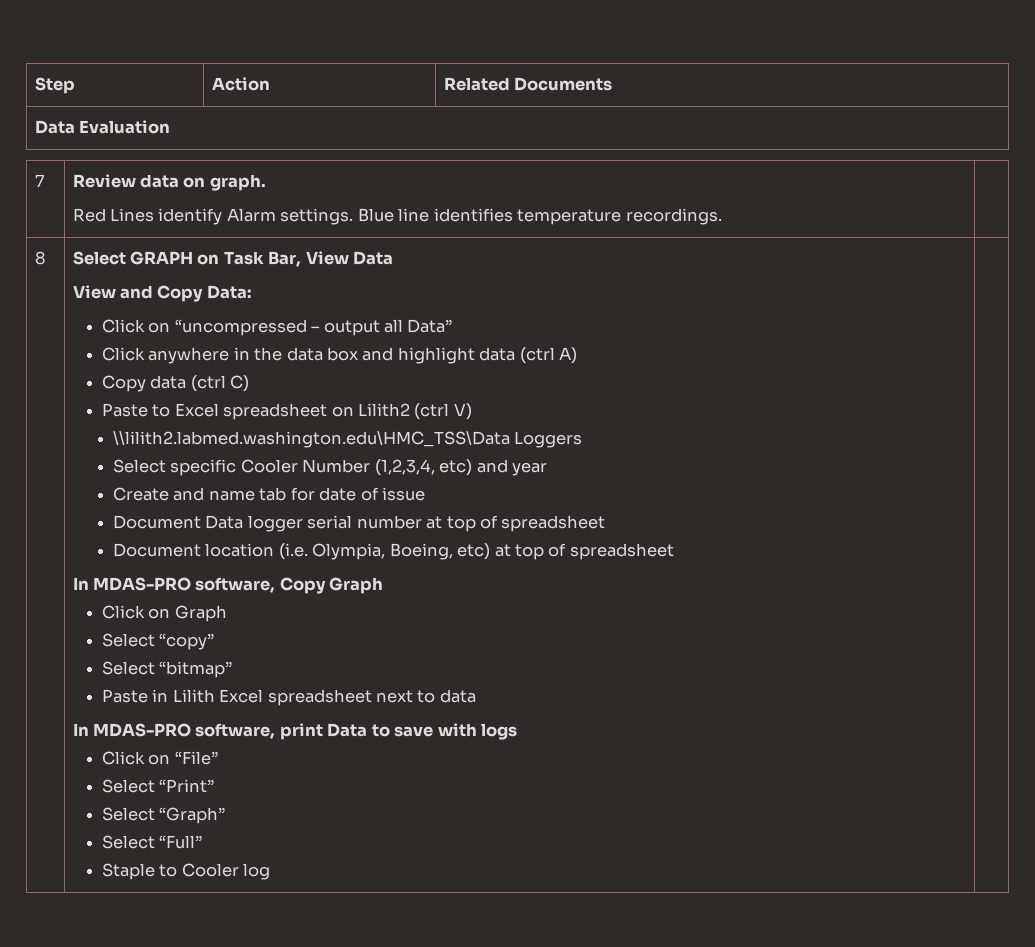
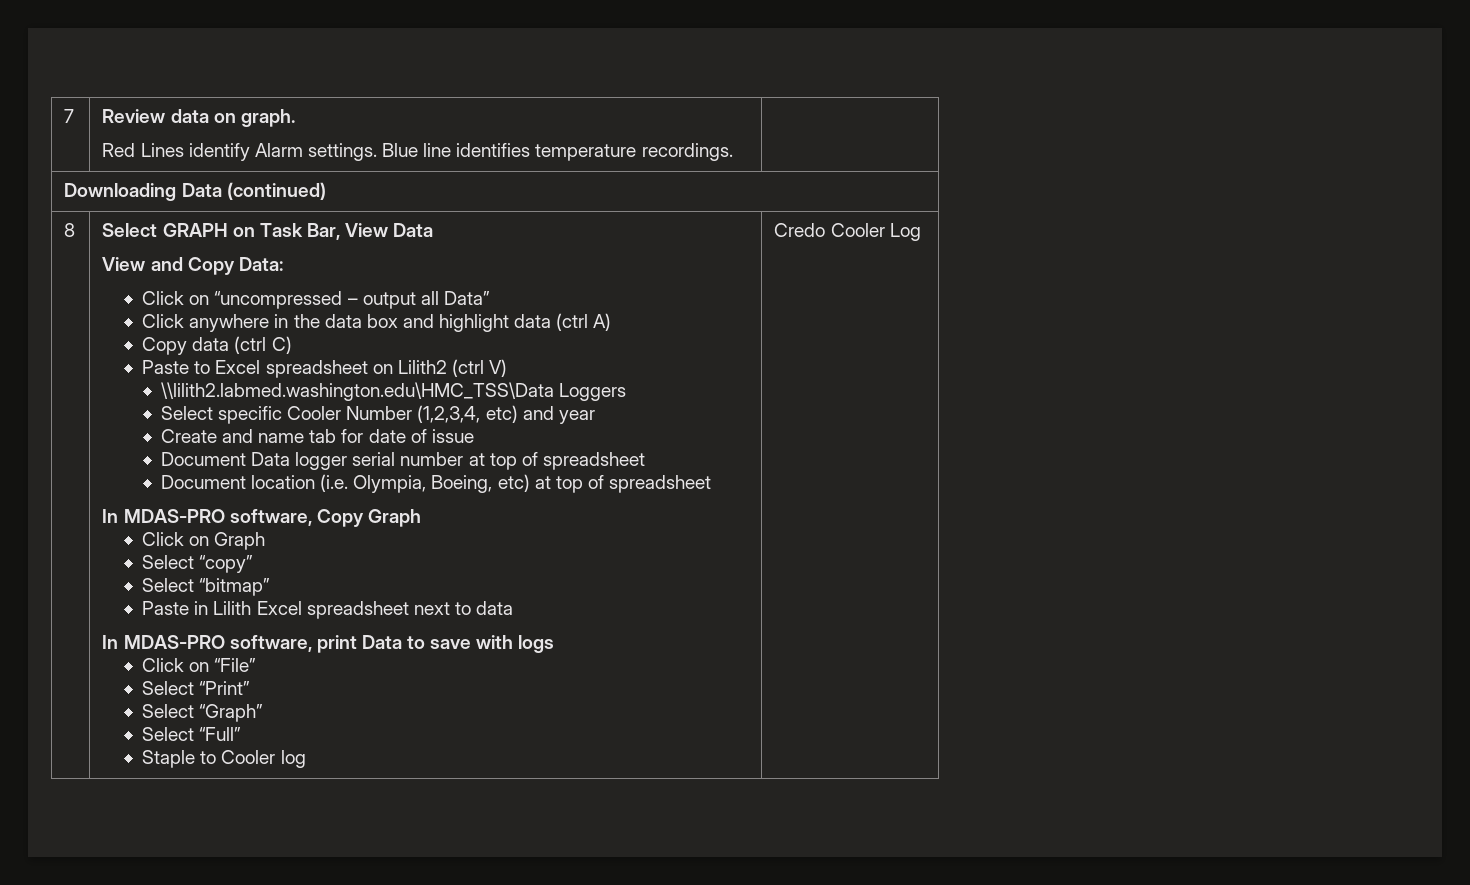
- Step | Action | Related Documents
- Data Evaluation
+ Downloading Data (continued)
+ Credo Cooler Log

